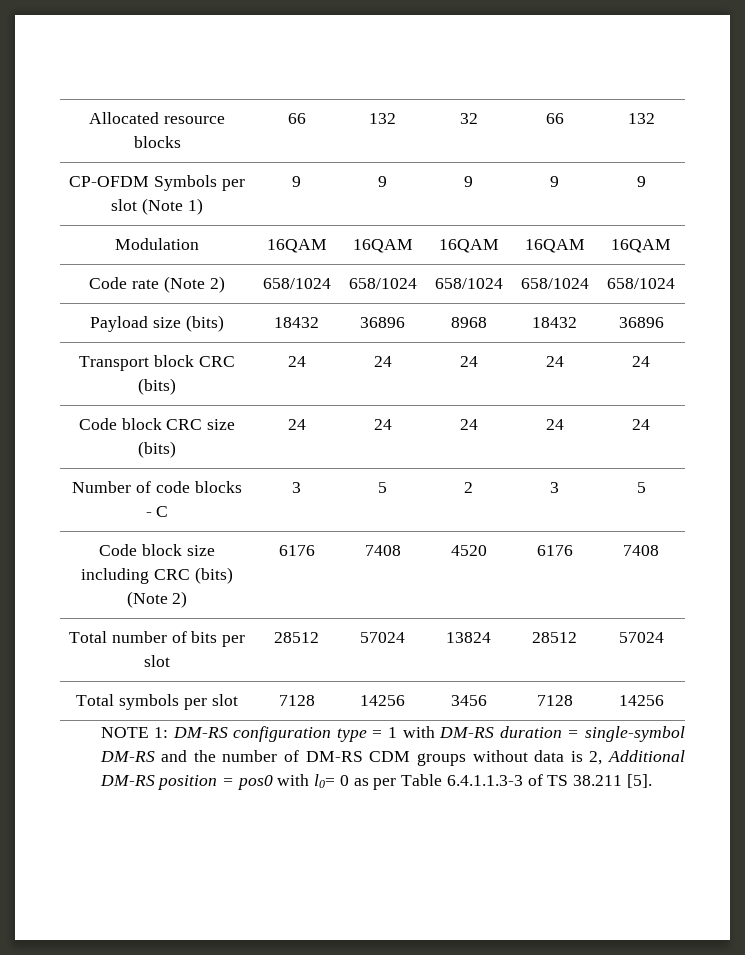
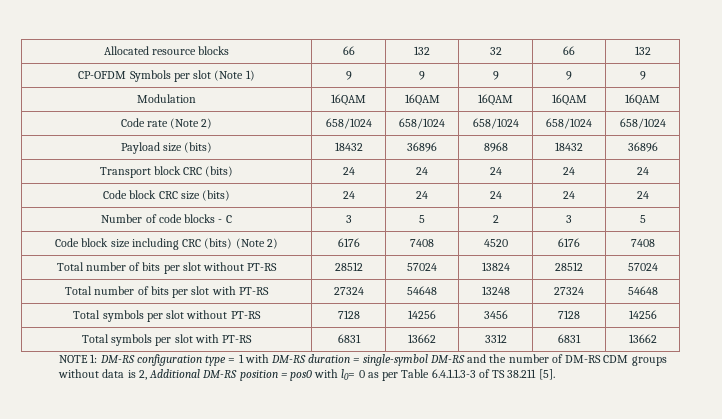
- Total number of bits per slot | 28512 | 57024 | 13824 | 28512 | 57024
+ Total number of bits per slot without PT-RS | 28512 | 57024 | 13824 | 28512 | 57024
- Total symbols per slot | 7128 | 14256 | 3456 | 7128 | 14256
+ Total number of bits per slot with PT-RS | 27324 | 54648 | 13248 | 27324 | 54648
+ Total symbols per slot without PT-RS | 7128 | 14256 | 3456 | 7128 | 14256
+ Total symbols per slot with PT-RS | 6831 | 13662 | 3312 | 6831 | 13662

